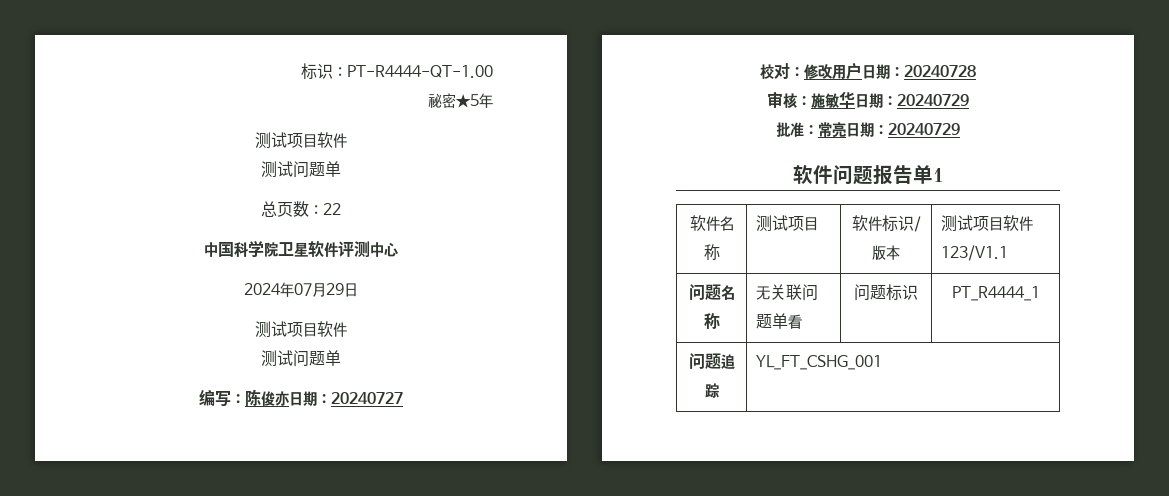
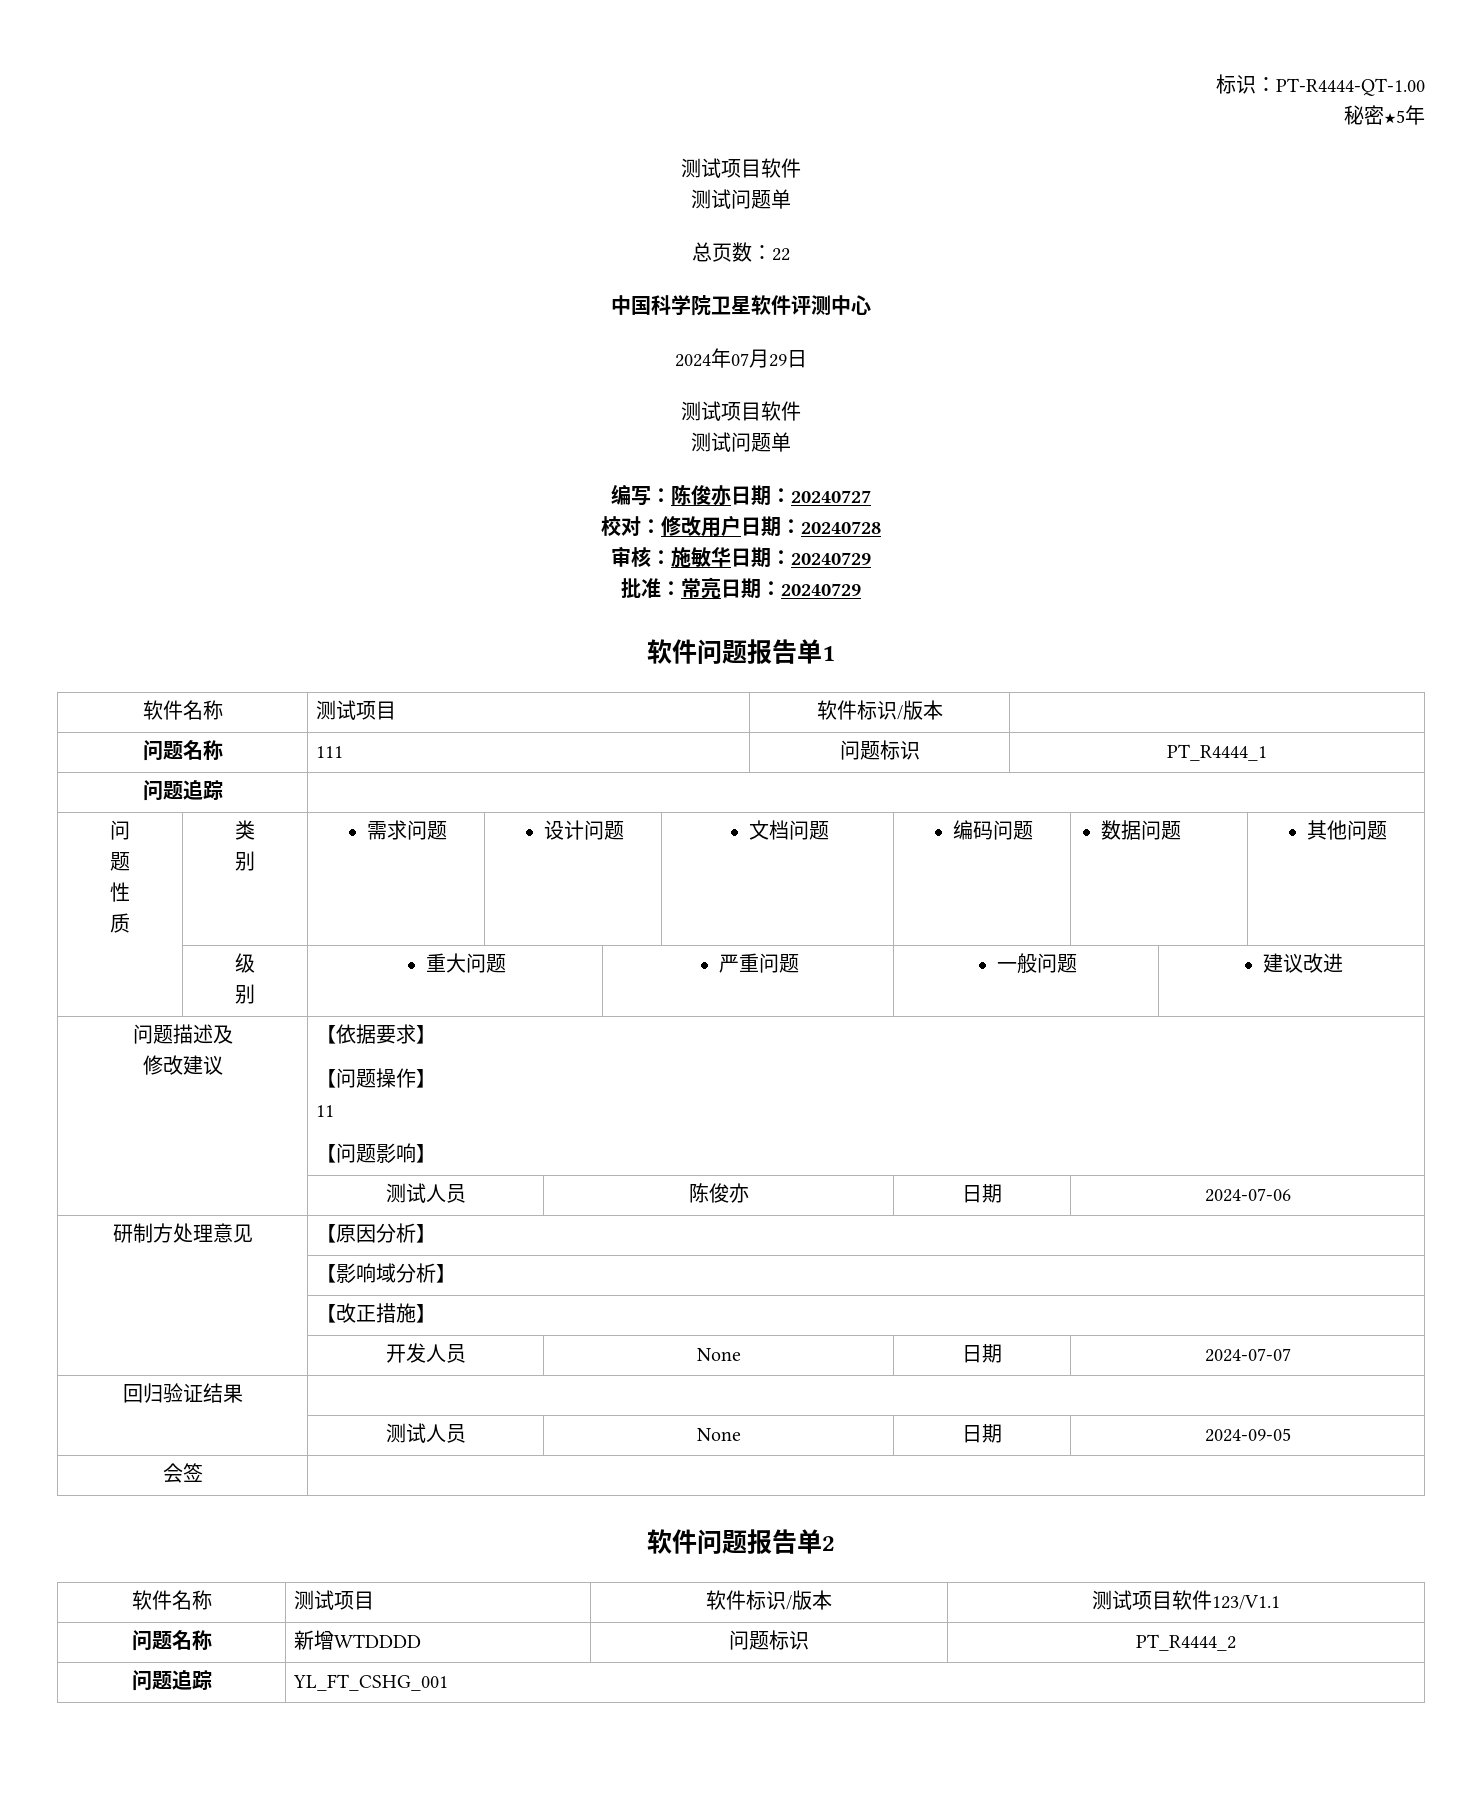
  软件问题报告单1
+ 软件名称 | 测试项目 | 软件标识/版本 |
+ 问题名称 | 111 | 问题标识 | PT_R4444_1
+ 问题追踪 |
+ 问
+ 题
+ 性
+ 质 | 类
+ 别 | 需求问题 | 设计问题 | 文档问题 | 编码问题 | 数据问题 | 其他问题
+ | 级
+ 别 | 重大问题 | 严重问题 | 一般问题 | 建议改进
+ 问题描述及
+ 修改建议 | 【依据要求】
+ 【问题操作】
+ 11
+ 【问题影响】
+ | 测试人员 | 陈俊亦 | 日期 | 2024-07-06
+ 研制方处理意见 | 【原因分析】
+ | 【影响域分析】
+ | 【改正措施】
+ | 开发人员 | None | 日期 | 2024-07-07
+ 回归验证结果 |
+ | 测试人员 | None | 日期 | 2024-09-05
+ 会签 |
+ 软件问题报告单2
- 问题名称 | 无关联问题单看 | 问题标识 | PT_R4444_1
+ 问题名称 | 新增WTDDDD | 问题标识 | PT_R4444_2

